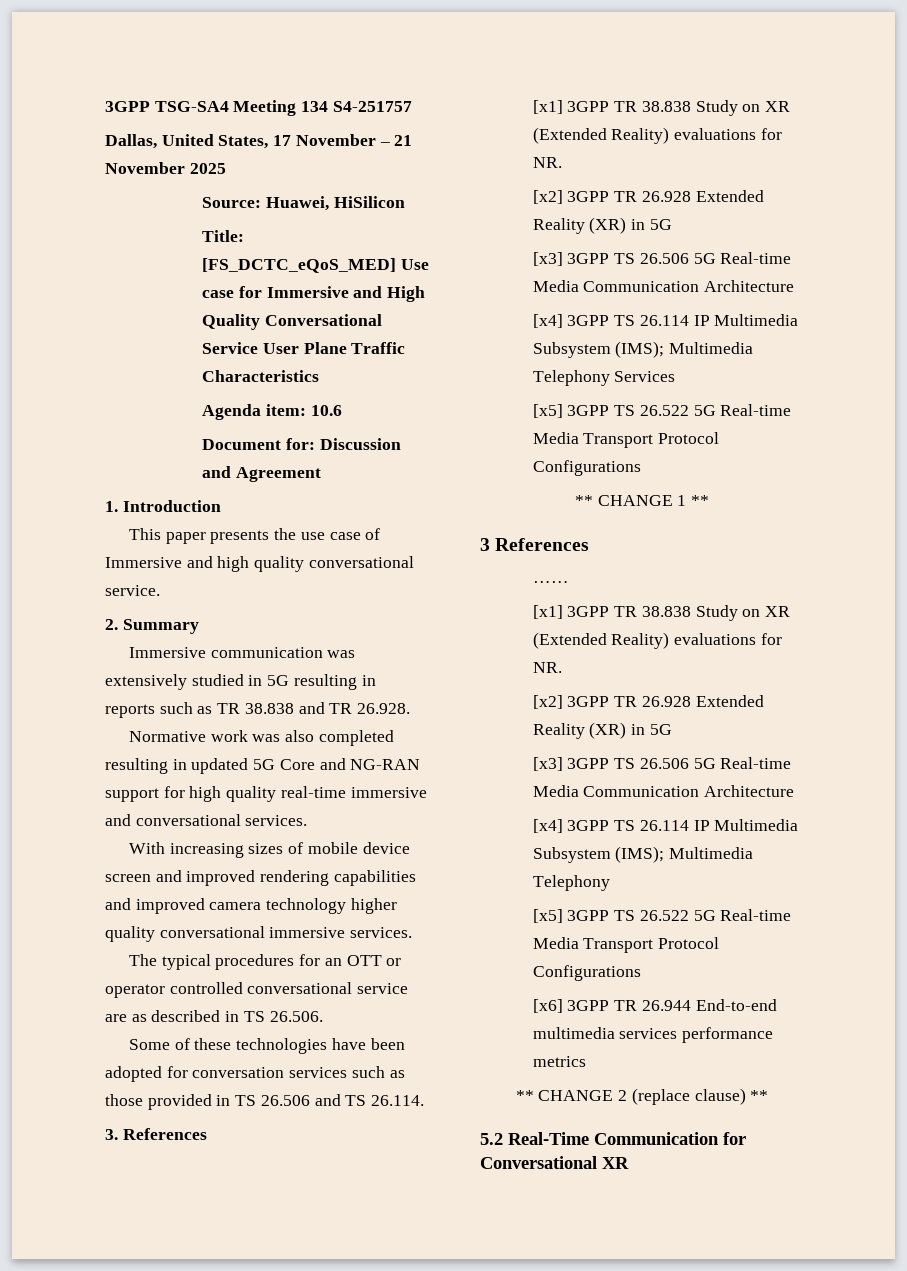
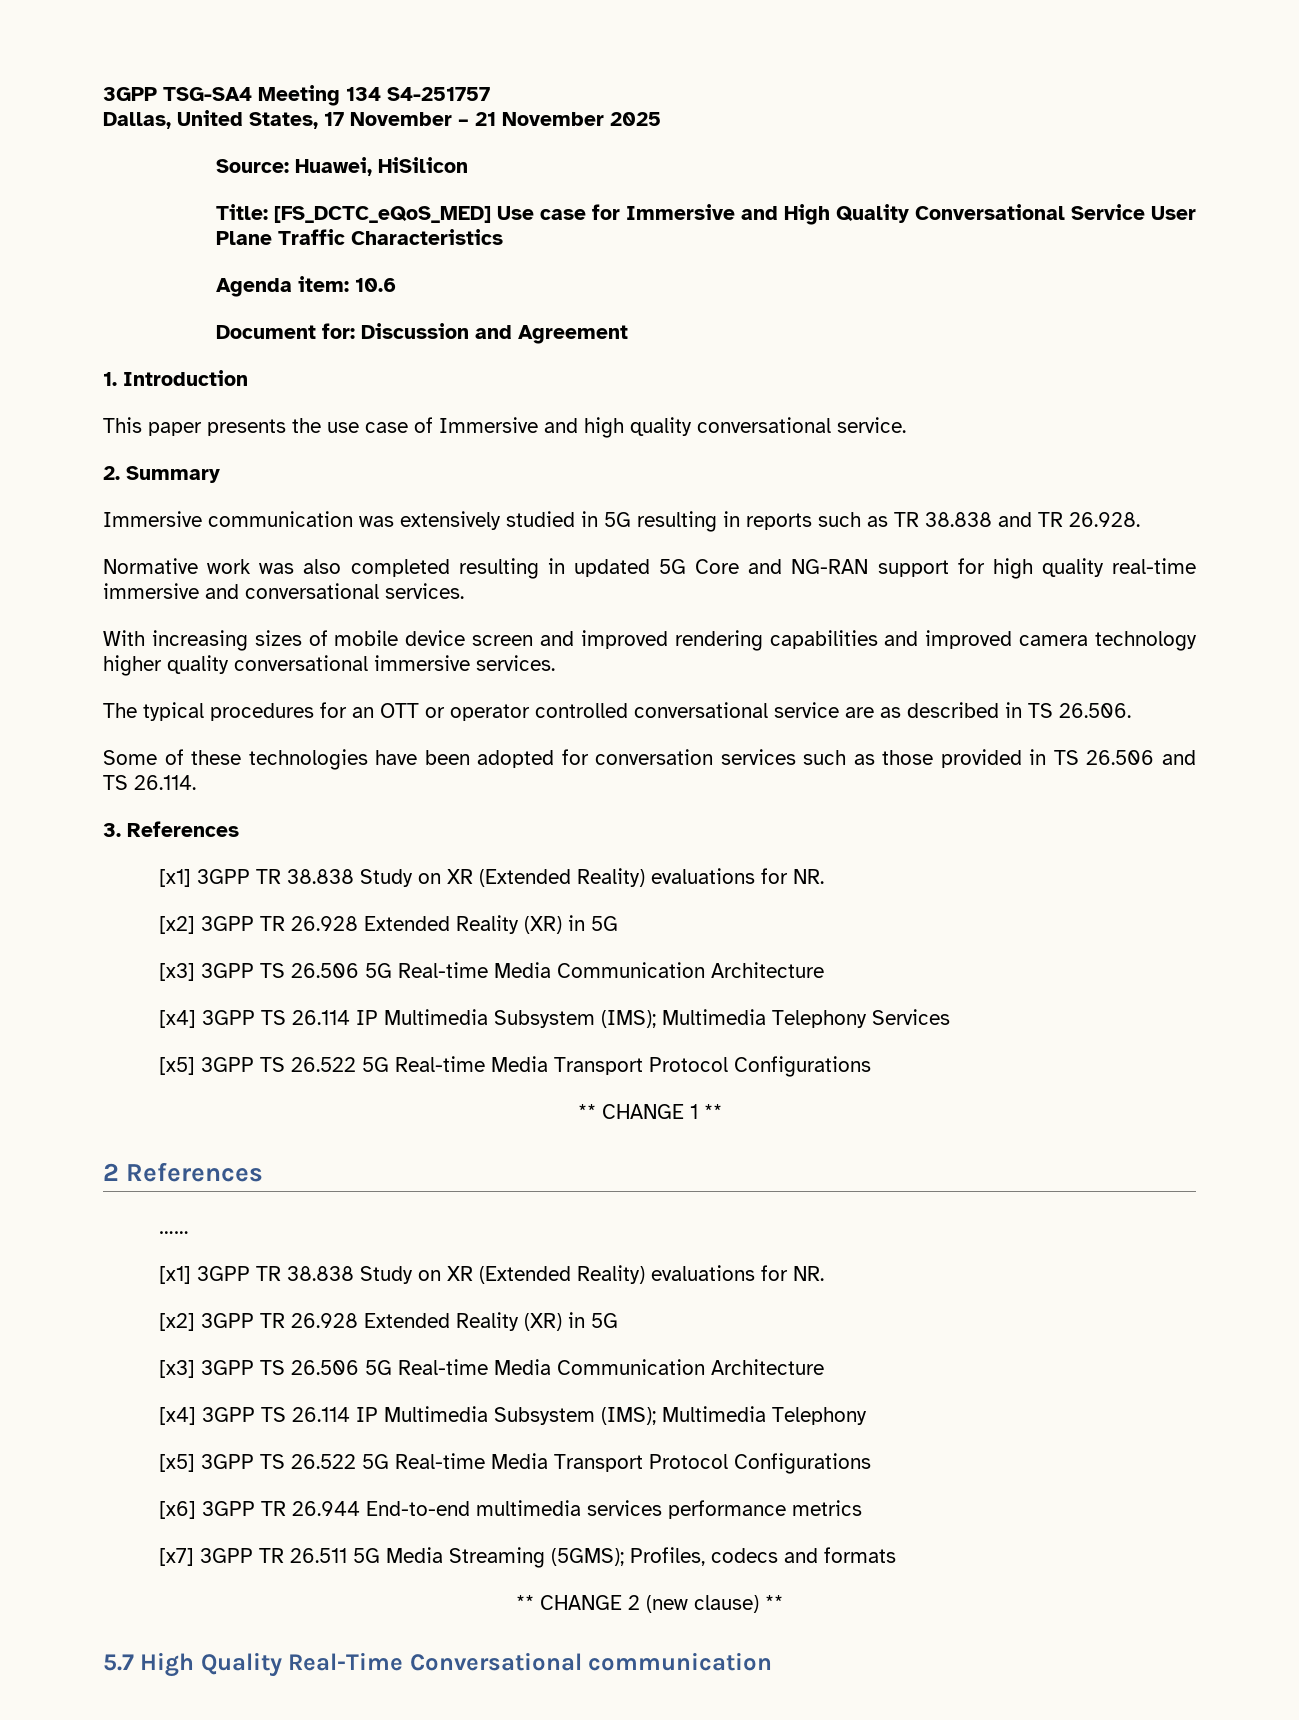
- 3 References
+ 2 References
+ [x7] 3GPP TR 26.511 5G Media Streaming (5GMS); Profiles, codecs and formats
- ** CHANGE 2 (replace clause) **
+ ** CHANGE 2 (new clause) **
- 5.2 Real-Time Communication for Conversational XR
+ 5.7 High Quality Real-Time Conversational communication

